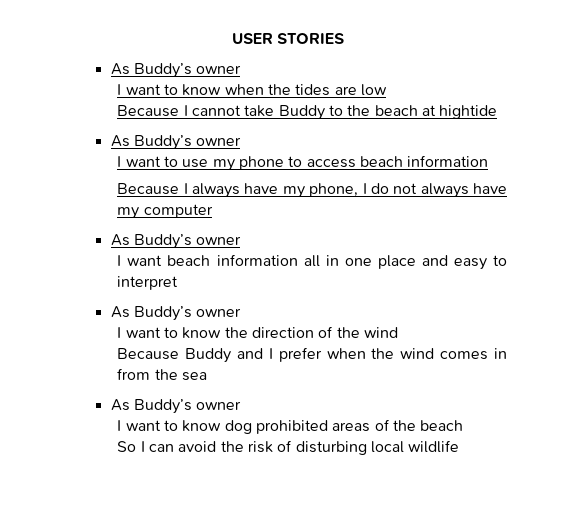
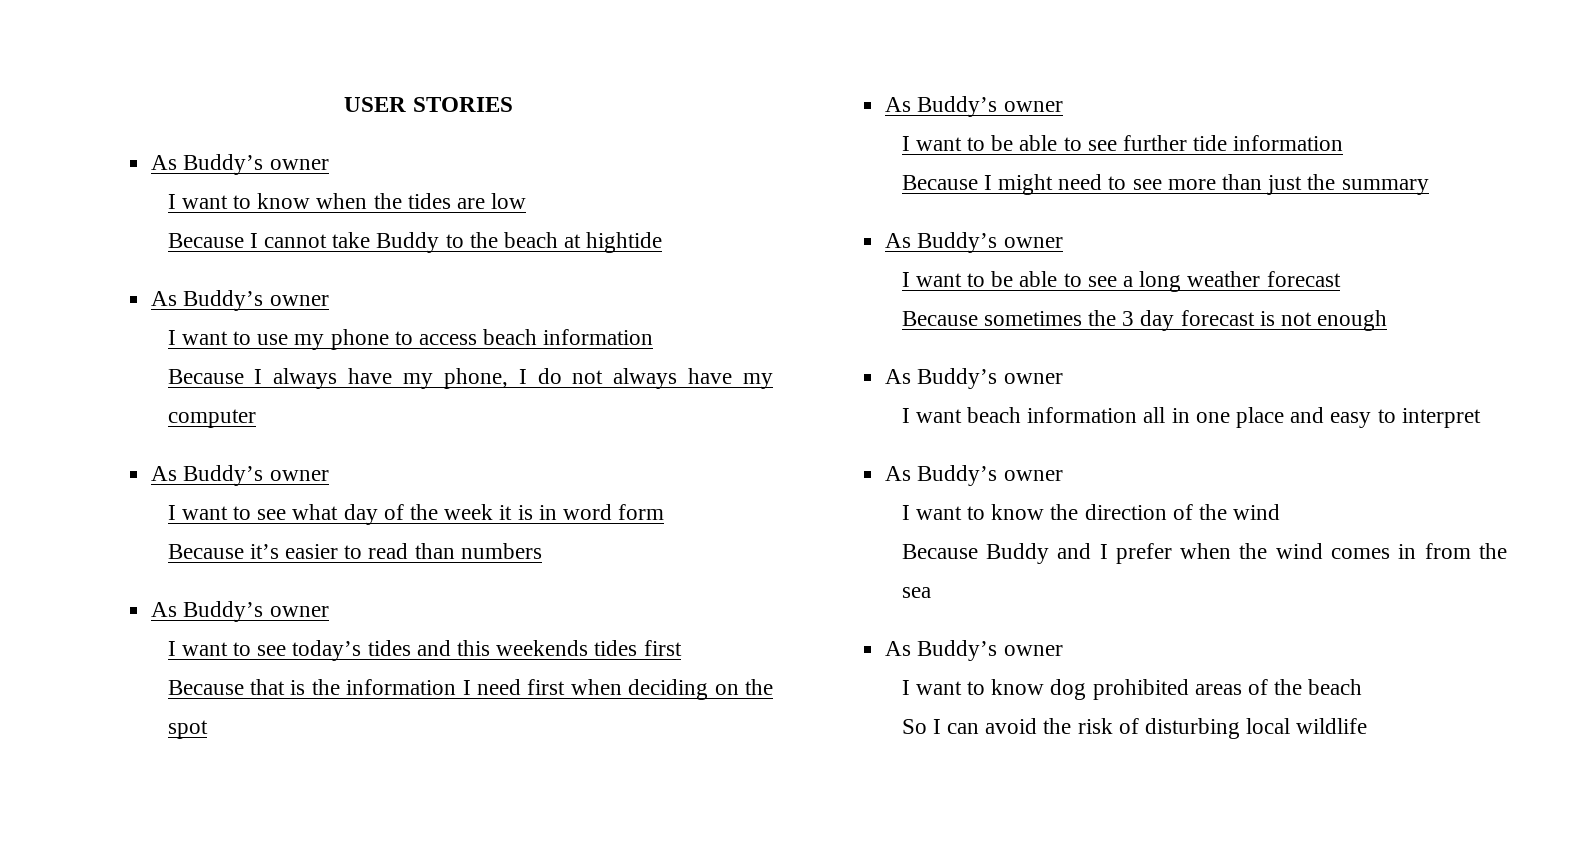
+ I want to see what day of the week it is in word form
+ Because it’s easier to read than numbers
+ As Buddy’s owner
+ I want to see today’s tides and this weekends tides first
+ Because that is the information I need first when deciding on the spot
+ As Buddy’s owner
+ I want to be able to see further tide information
+ Because I might need to see more than just the summary
+ As Buddy’s owner
+ I want to be able to see a long weather forecast
+ Because sometimes the 3 day forecast is not enough
+ As Buddy’s owner

